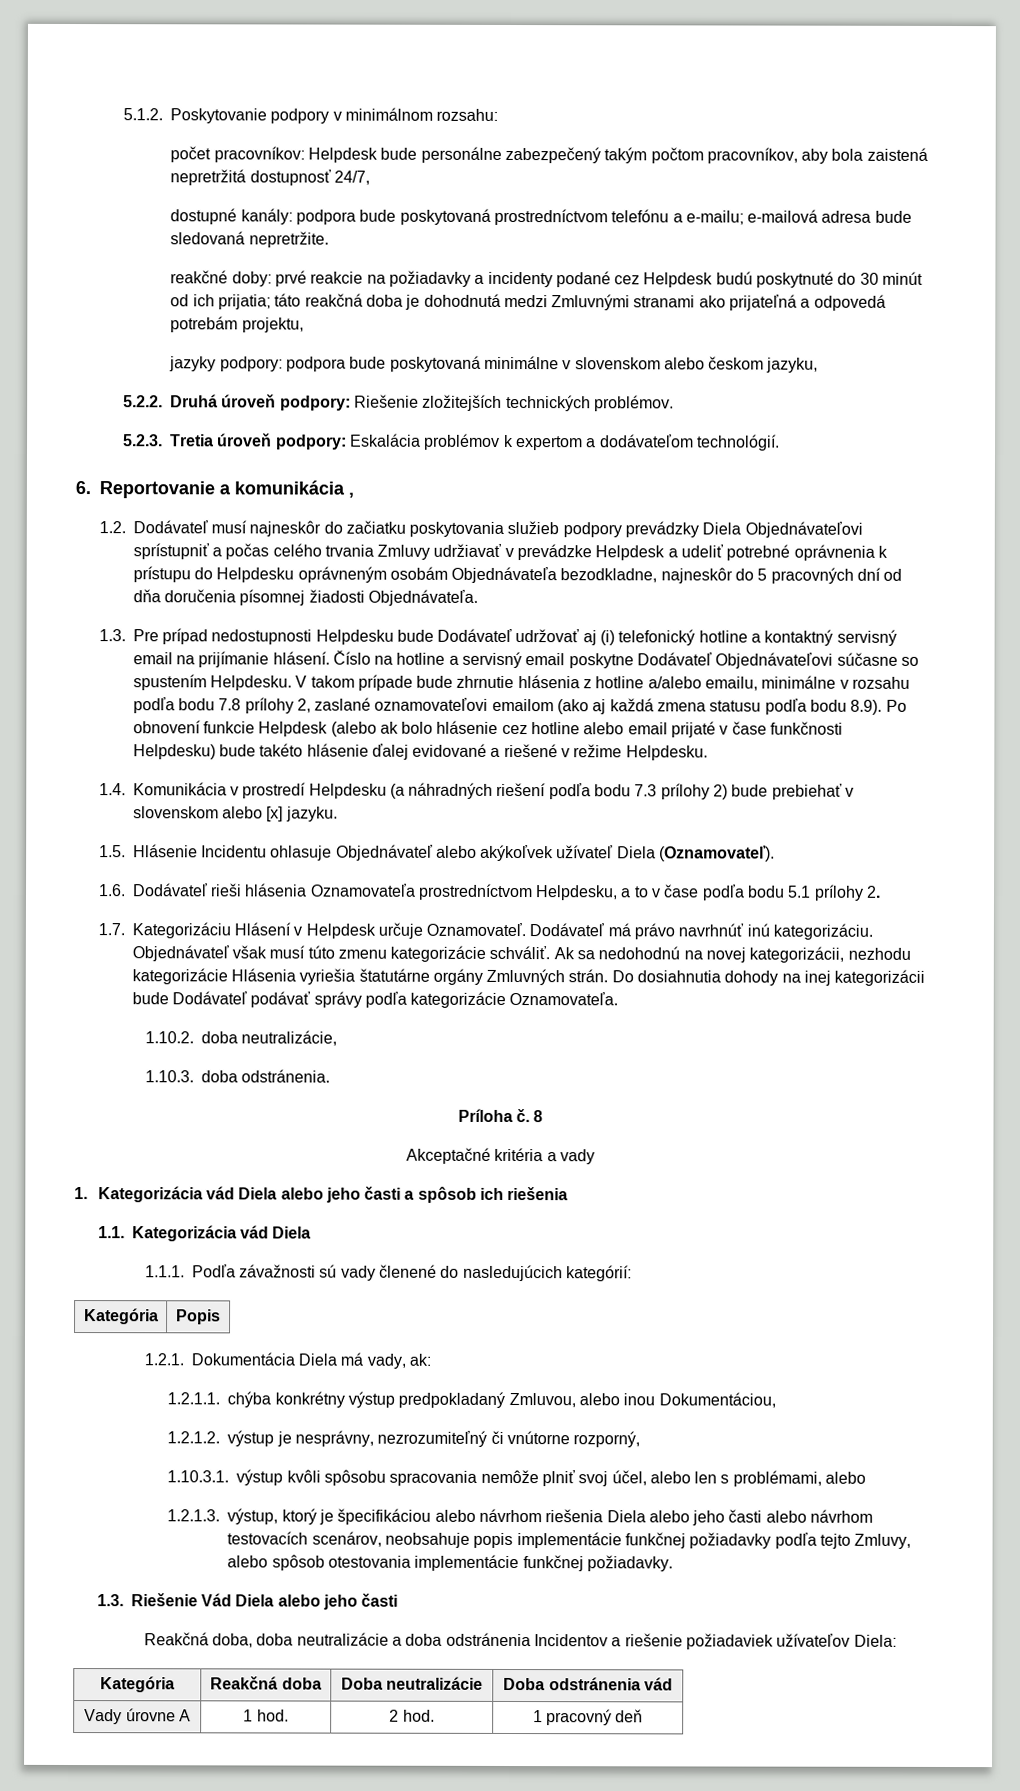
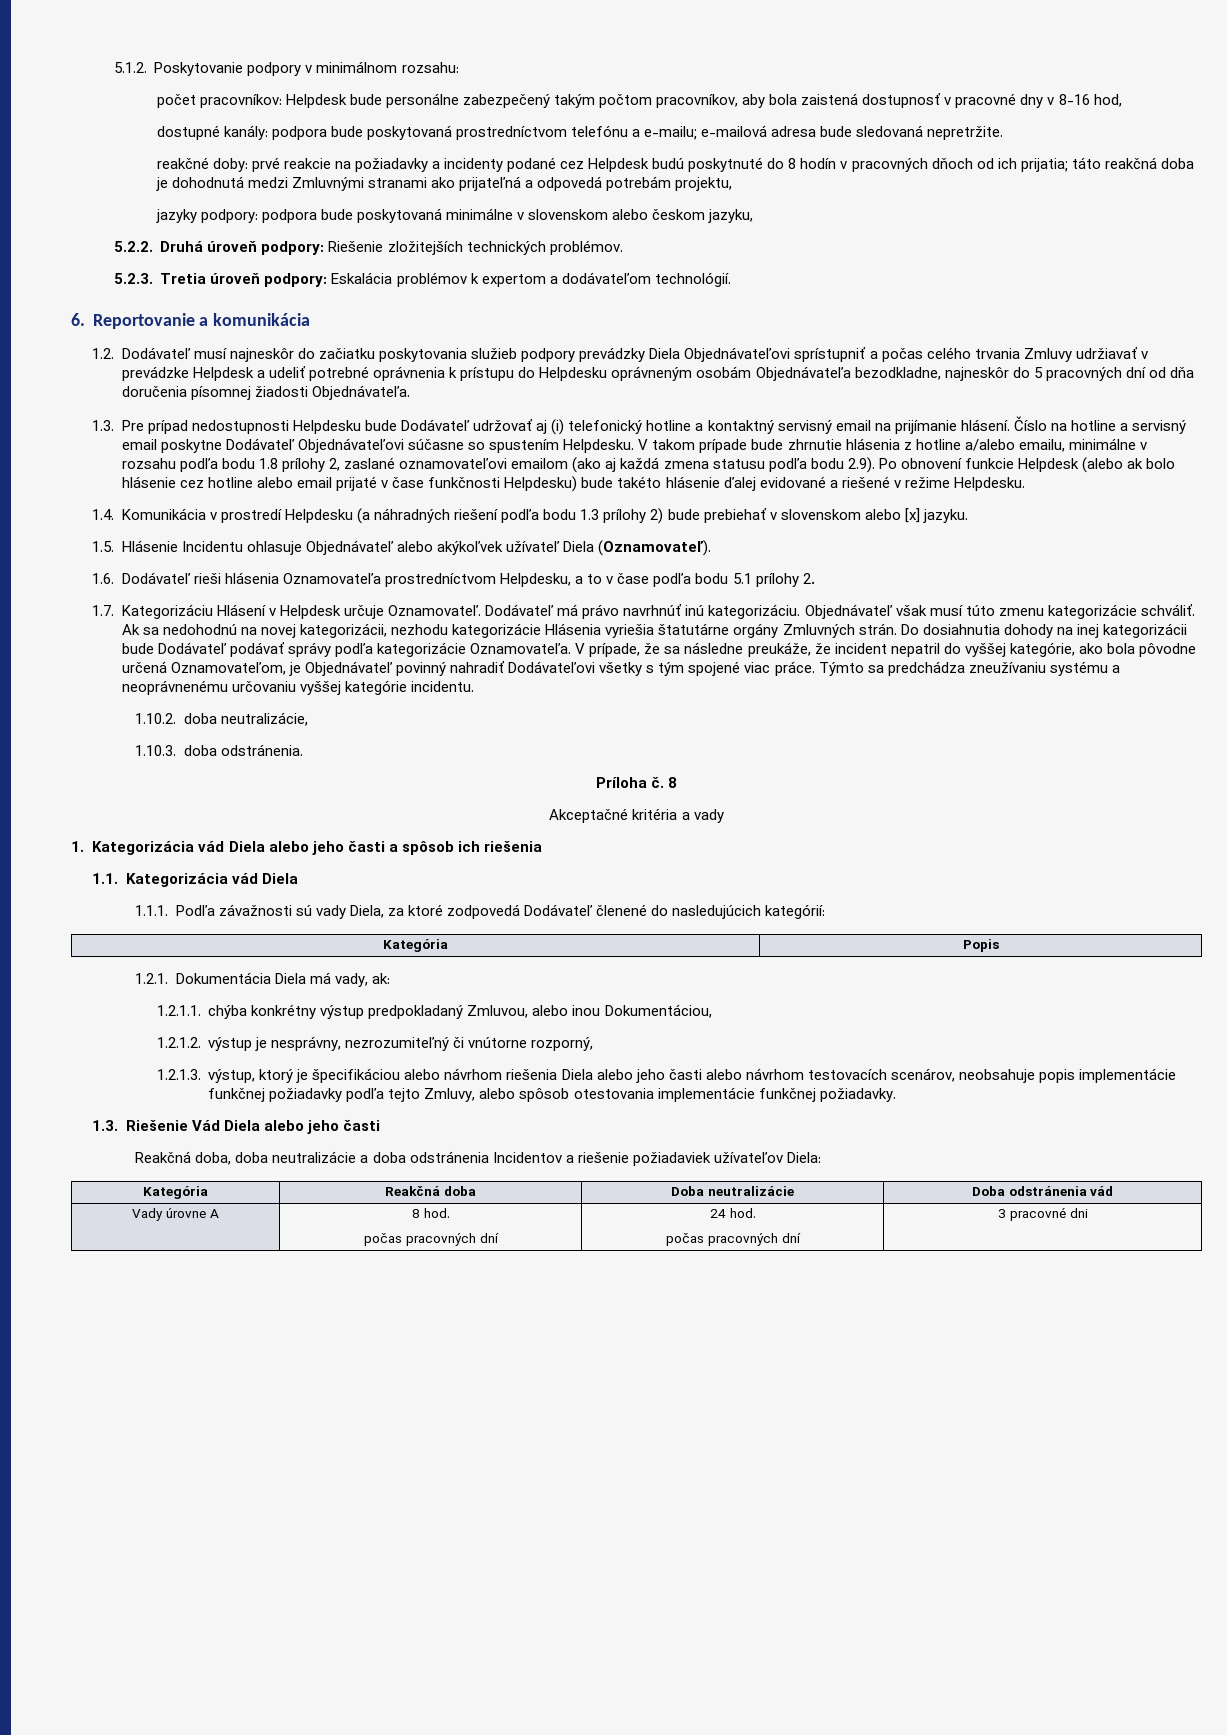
- počet pracovníkov: Helpdesk bude personálne zabezpečený takým počtom pracovníkov, aby bola zaistená nepretržitá dostupnosť 24/7,
+ počet pracovníkov: Helpdesk bude personálne zabezpečený takým počtom pracovníkov, aby bola zaistená dostupnosť v pracovné dny v 8-16 hod,
- reakčné doby: prvé reakcie na požiadavky a incidenty podané cez Helpdesk budú poskytnuté do 30 minút od ich prijatia; táto reakčná doba je dohodnutá medzi Zmluvnými stranami ako prijateľná a odpovedá potrebám projektu,
+ reakčné doby: prvé reakcie na požiadavky a incidenty podané cez Helpdesk budú poskytnuté do 8 hodín v pracovných dňoch od ich prijatia; táto reakčná doba je dohodnutá medzi Zmluvnými stranami ako prijateľná a odpovedá potrebám projektu,
- 6. Reportovanie a komunikácia ‚
+ 6. Reportovanie a komunikácia
- V takom prípade bude zhrnutie hlásenia z hotline a/alebo emailu, minimálne v rozsahu podľa bodu 7.8 prílohy 2, zaslané oznamovateľovi emailom (ako aj každá zmena statusu podľa bodu 8.9). Po obnovení funkcie Helpdesk (alebo ak bolo hlásenie cez hotline alebo email prijaté v čase funkčnosti Helpdesku) bude takéto hlásenie ďalej evidované a riešené v režime Helpdesku.
+ V takom prípade bude zhrnutie hlásenia z hotline a/alebo emailu, minimálne v rozsahu podľa bodu 1.8 prílohy 2, zaslané oznamovateľovi emailom (ako aj každá zmena statusu podľa bodu 2.9). Po obnovení funkcie Helpdesk (alebo ak bolo hlásenie cez hotline alebo email prijaté v čase funkčnosti Helpdesku) bude takéto hlásenie ďalej evidované a riešené v režime Helpdesku.
- 1.4. Komunikácia v prostredí Helpdesku (a náhradných riešení podľa bodu 7.3 prílohy 2) bude prebiehať v slovenskom alebo [x] jazyku.
+ 1.4. Komunikácia v prostredí Helpdesku (a náhradných riešení podľa bodu 1.3 prílohy 2) bude prebiehať v slovenskom alebo [x] jazyku.
+ V prípade, že sa následne preukáže, že incident nepatril do vyššej kategórie, ako bola pôvodne určená Oznamovateľom, je Objednávateľ povinný nahradiť Dodávateľovi všetky s tým spojené viac práce. Týmto sa predchádza zneužívaniu systému a neoprávnenému určovaniu vyššej kategórie incidentu.
- 1.1.1. Podľa závažnosti sú vady členené do nasledujúcich kategórií:
+ 1.1.1. Podľa závažnosti sú vady Diela, za ktoré zodpovedá Dodávateľ členené do nasledujúcich kategórií:
- 1.10.3.1. výstup kvôli spôsobu spracovania nemôže plniť svoj účel, alebo len s problémami, alebo
- Vady úrovne A | 1 hod. | 2 hod. | 1 pracovný deň
+ Vady úrovne A | 8 hod.
+ počas pracovných dní | 24 hod.
+ počas pracovných dní | 3 pracovné dni

